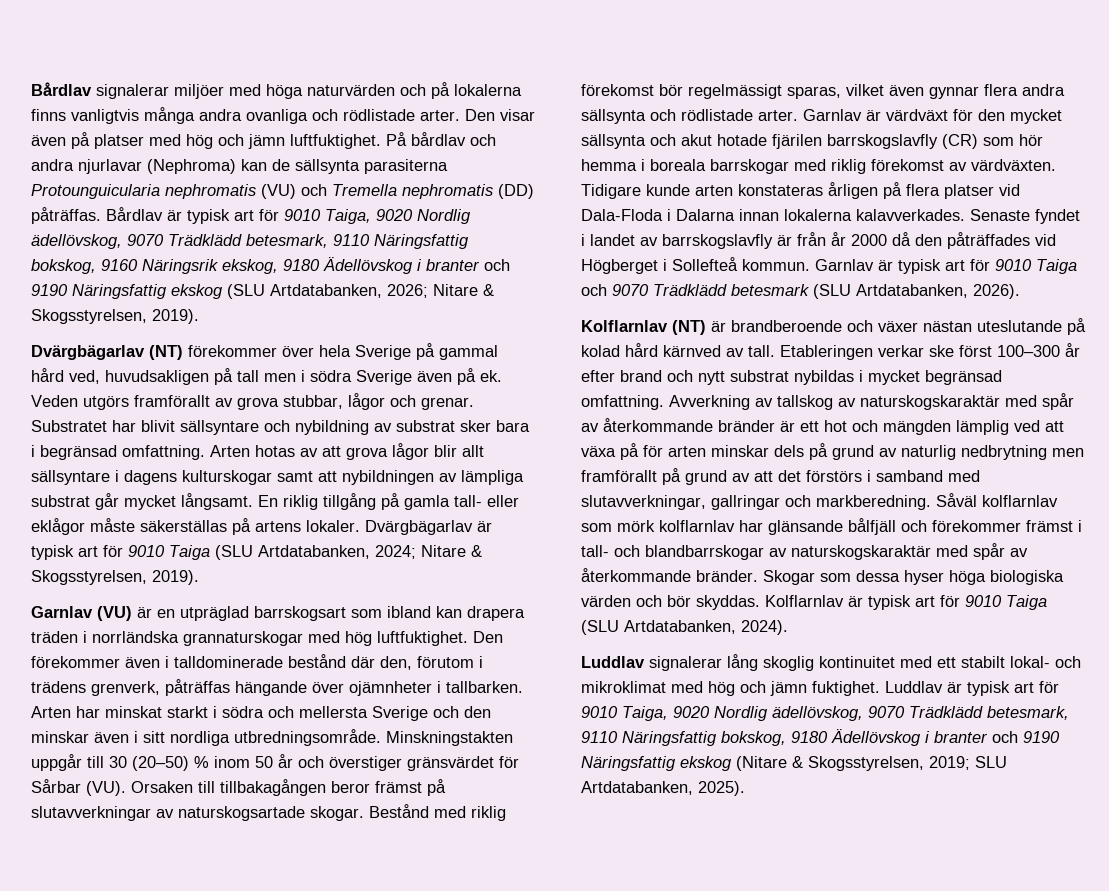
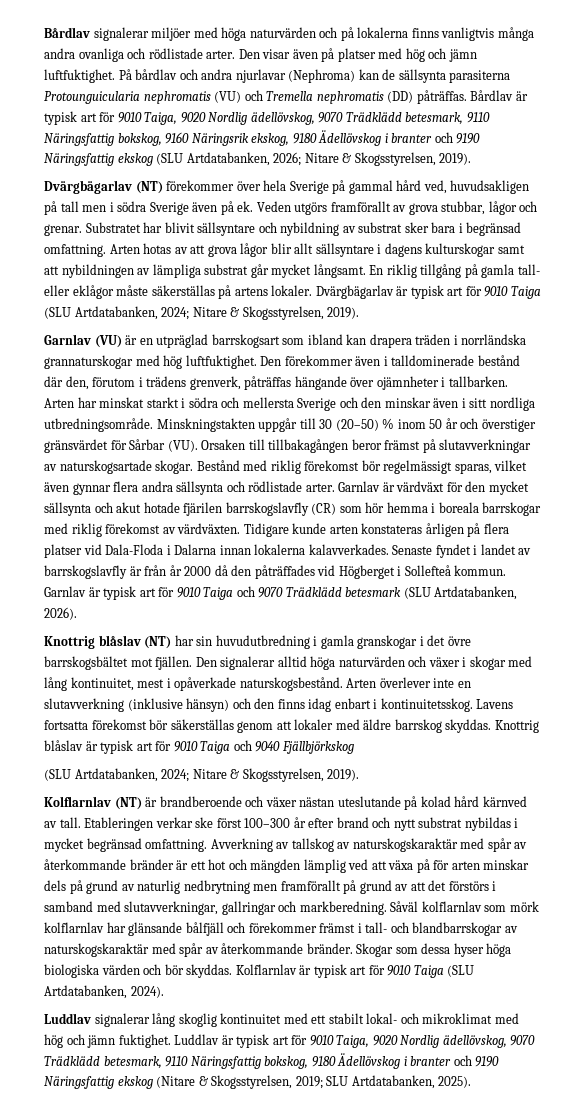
+ Knottrig blåslav (NT) har sin huvudutbredning i gamla granskogar i det övre barrskogsbältet mot fjällen. Den signalerar alltid höga naturvärden och växer i skogar med lång kontinuitet, mest i opåverkade naturskogsbestånd. Arten överlever inte en slutavverkning (inklusive hänsyn) och den finns idag enbart i kontinuitetsskog. Lavens fortsatta förekomst bör säkerställas genom att lokaler med äldre barrskog skyddas. Knottrig blåslav är typisk art för 9010 Taiga och 9040 Fjällbjörkskog
+ (SLU Artdatabanken, 2024; Nitare & Skogsstyrelsen, 2019).

